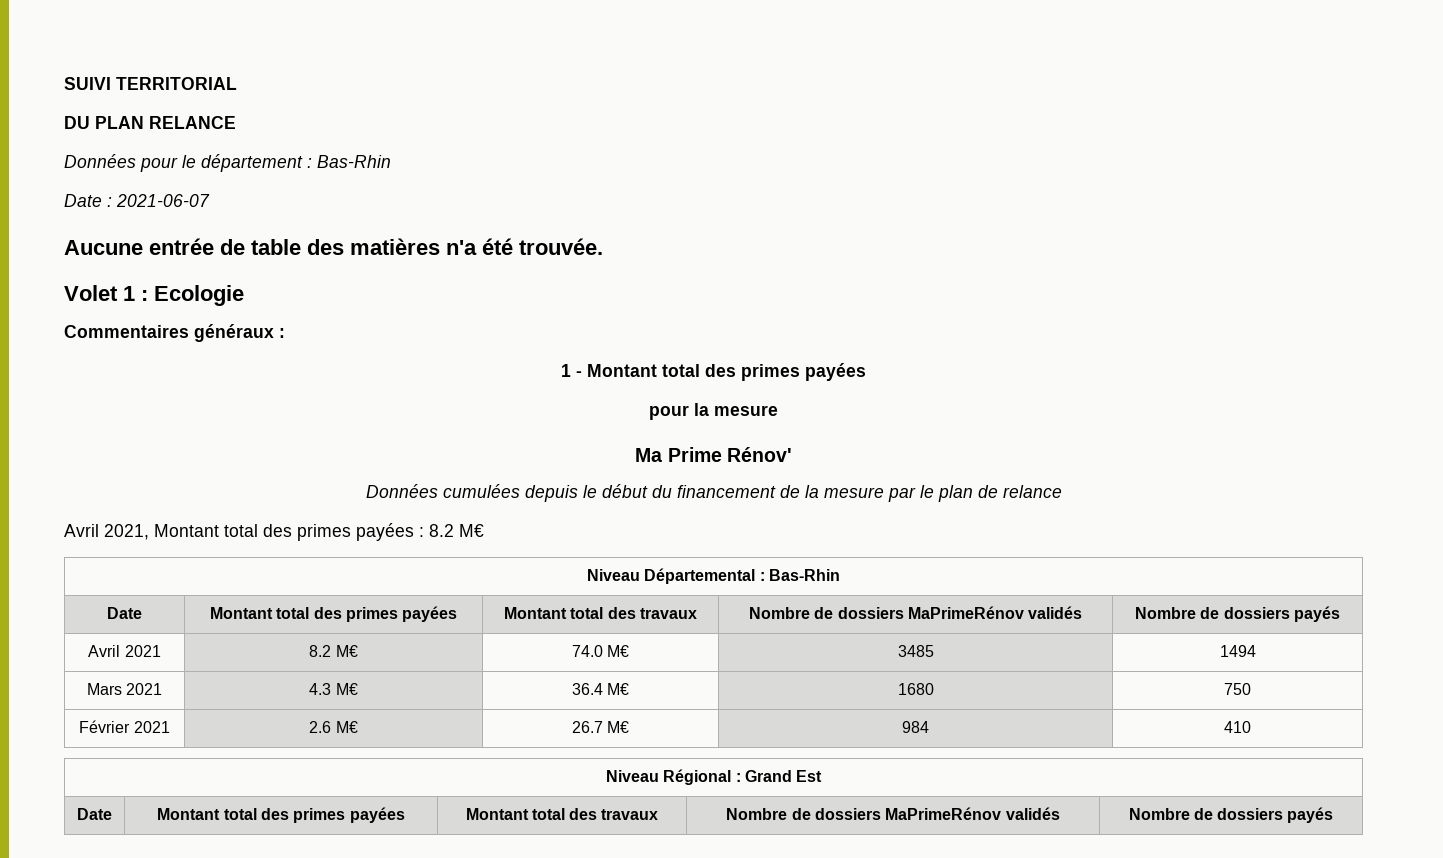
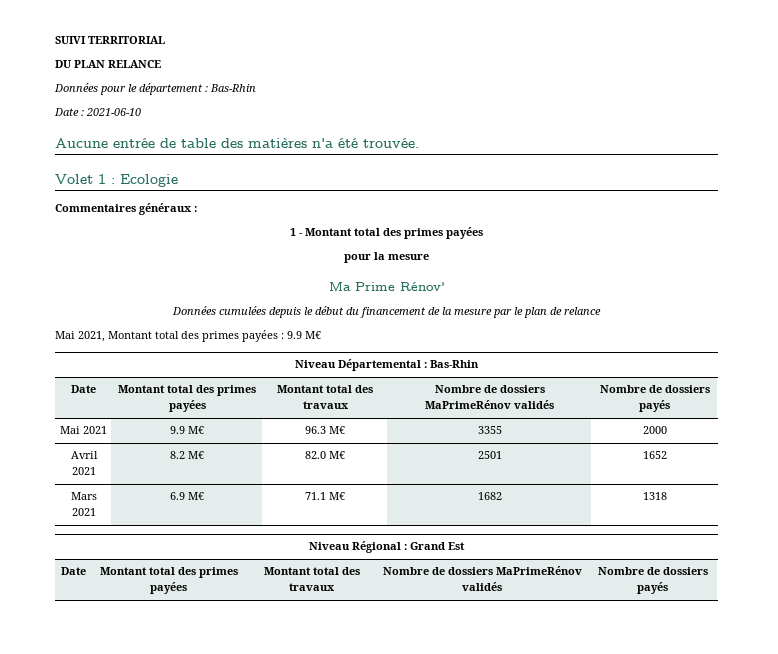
- Date : 2021-06-07
+ Date : 2021-06-10
- Avril 2021, Montant total des primes payées : 8.2 M€
+ Mai 2021, Montant total des primes payées : 9.9 M€
+ Mai 2021 | 9.9 M€ | 96.3 M€ | 3355 | 2000
- Avril 2021 | 8.2 M€ | 74.0 M€ | 3485 | 1494
+ Avril 2021 | 8.2 M€ | 82.0 M€ | 2501 | 1652
- Mars 2021 | 4.3 M€ | 36.4 M€ | 1680 | 750
- Février 2021 | 2.6 M€ | 26.7 M€ | 984 | 410
+ Mars 2021 | 6.9 M€ | 71.1 M€ | 1682 | 1318

